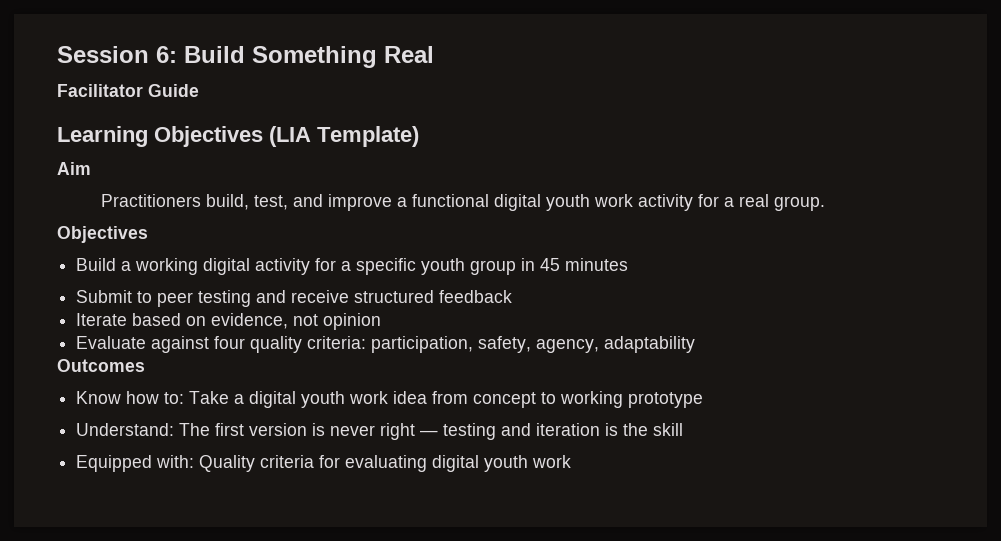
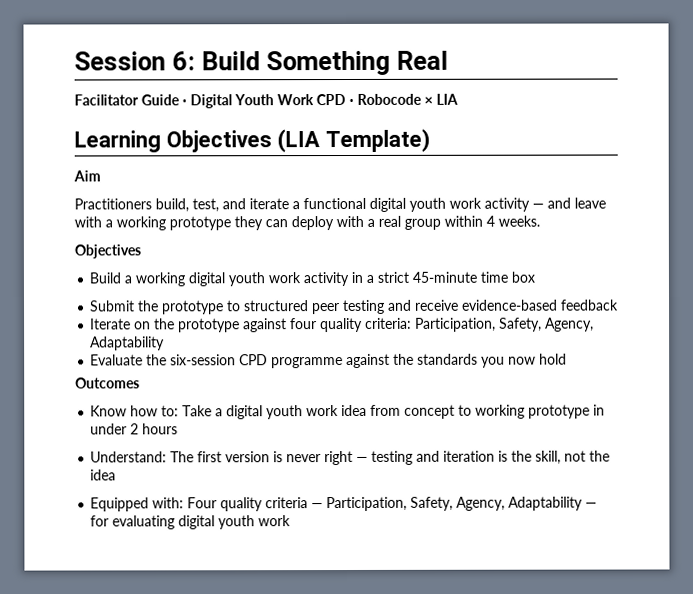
- Facilitator Guide
+ Facilitator Guide · Digital Youth Work CPD · Robocode × LIA
- Practitioners build, test, and improve a functional digital youth work activity for a real group.
+ Practitioners build, test, and iterate a functional digital youth work activity — and leave with a working prototype they can deploy with a real group within 4 weeks.
- Build a working digital activity for a specific youth group in 45 minutes
- Submit to peer testing and receive structured feedback
+ Build a working digital youth work activity in a strict 45-minute time box
+ Submit the prototype to structured peer testing and receive evidence-based feedback
- Iterate based on evidence, not opinion
- Evaluate against four quality criteria: participation, safety, agency, adaptability
+ Iterate on the prototype against four quality criteria: Participation, Safety, Agency, Adaptability
+ Evaluate the six-session CPD programme against the standards you now hold
- Know how to: Take a digital youth work idea from concept to working prototype
+ Know how to: Take a digital youth work idea from concept to working prototype in under 2 hours
- Understand: The first version is never right — testing and iteration is the skill
- Equipped with: Quality criteria for evaluating digital youth work
+ Understand: The first version is never right — testing and iteration is the skill, not the idea
+ Equipped with: Four quality criteria — Participation, Safety, Agency, Adaptability — for evaluating digital youth work

